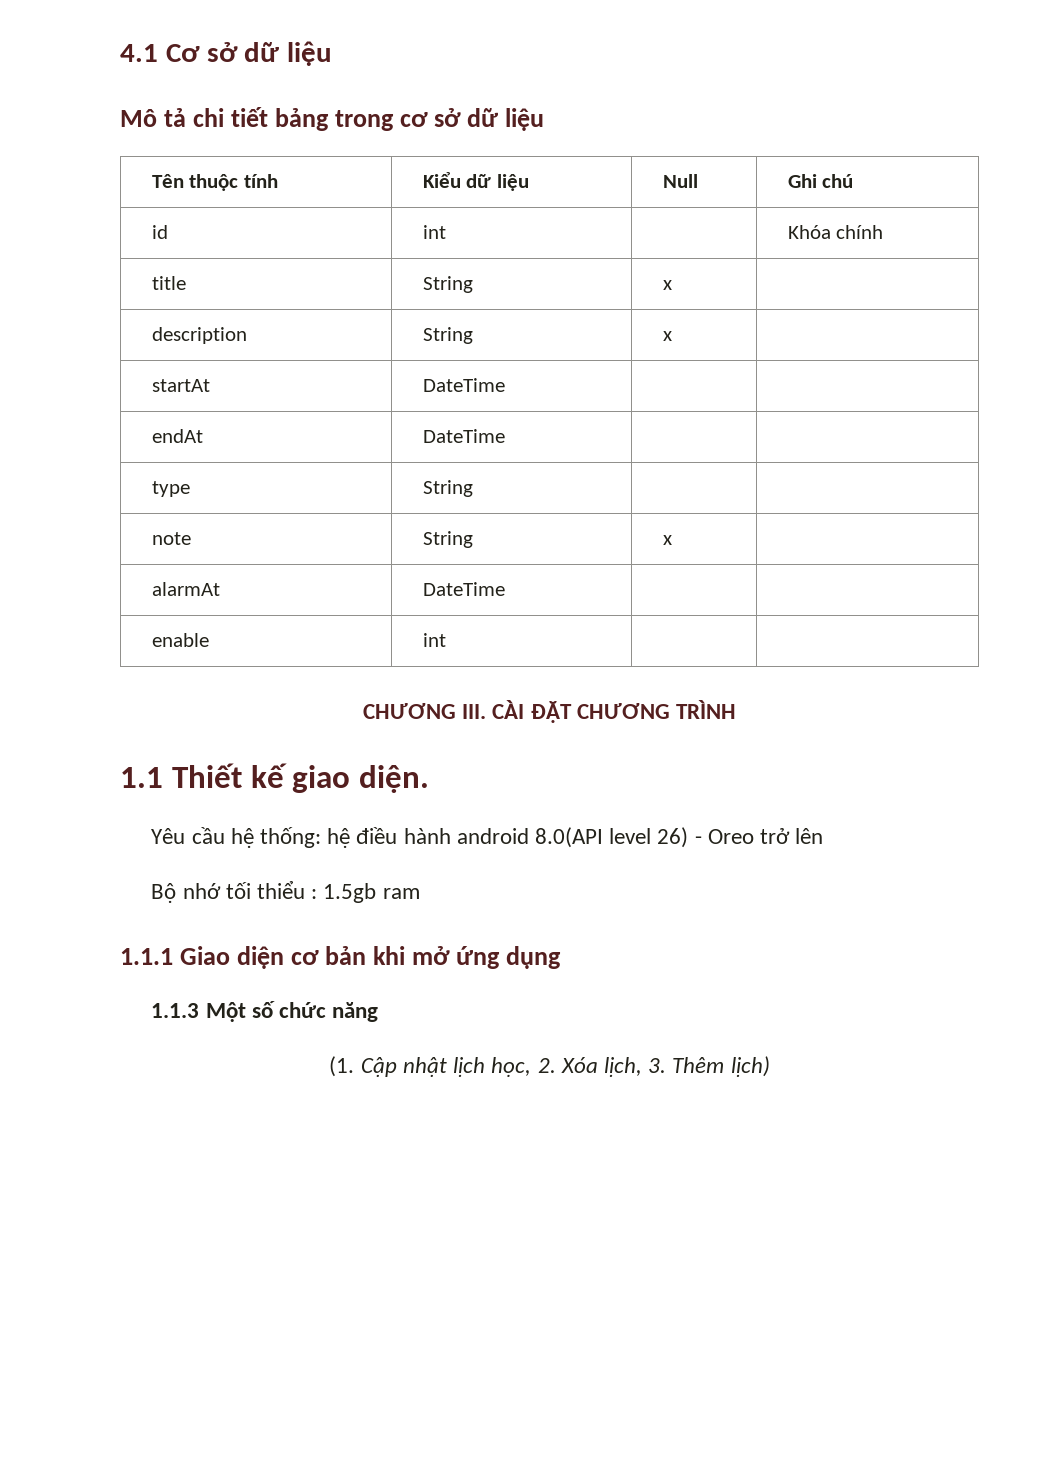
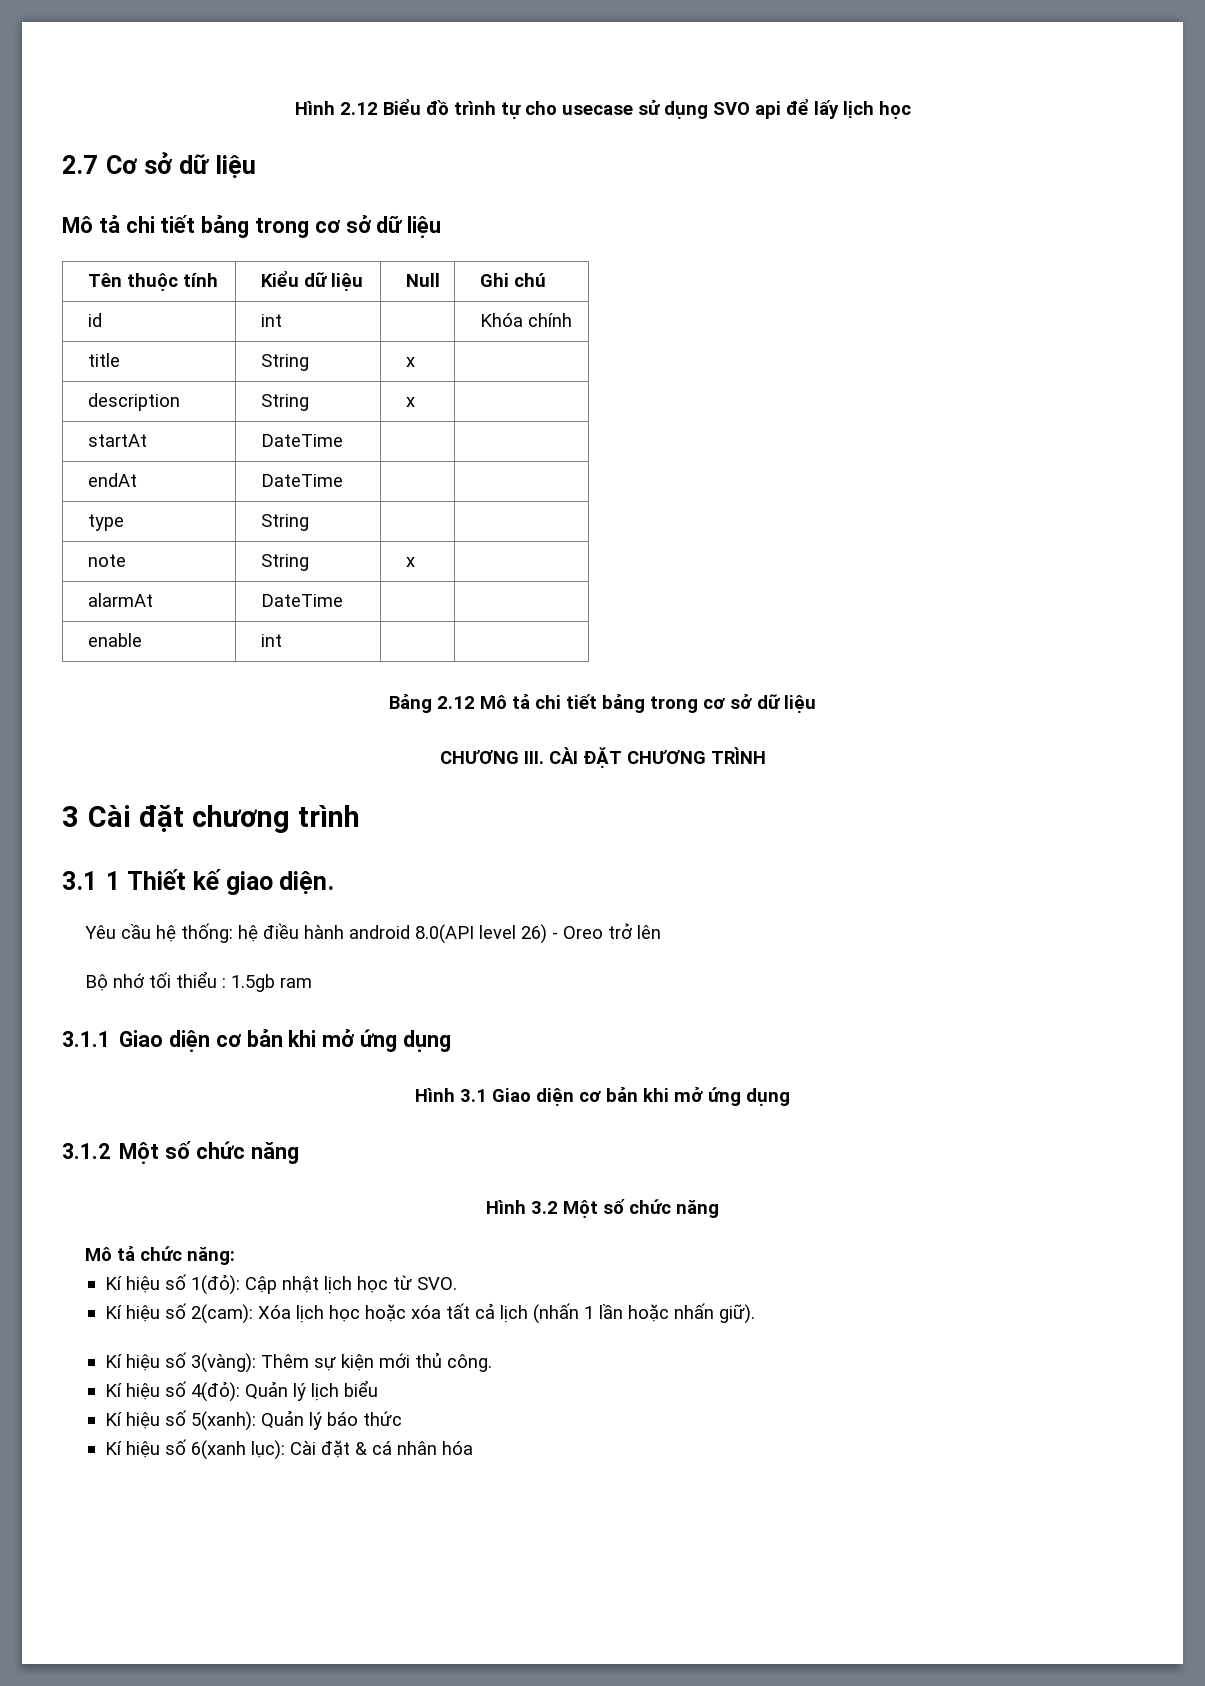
- 4.1 Cơ sở dữ liệu
+ Hình 2.12 Biểu đồ trình tự cho usecase sử dụng SVO api để lấy lịch học
+ 2.7 Cơ sở dữ liệu
+ Bảng 2.12 Mô tả chi tiết bảng trong cơ sở dữ liệu
- 1.1 Thiết kế giao diện.
+ 3 Cài đặt chương trình
+ 3.1 1 Thiết kế giao diện.
- 1.1.1 Giao diện cơ bản khi mở ứng dụng
- 1.1.3 Một số chức năng
- (1. Cập nhật lịch học, 2. Xóa lịch, 3. Thêm lịch)
+ 3.1.1 Giao diện cơ bản khi mở ứng dụng
+ Hình 3.1 Giao diện cơ bản khi mở ứng dụng
+ 3.1.2 Một số chức năng
+ Hình 3.2 Một số chức năng
+ Mô tả chức năng:
+ Kí hiệu số 1(đỏ): Cập nhật lịch học từ SVO.
+ Kí hiệu số 2(cam): Xóa lịch học hoặc xóa tất cả lịch (nhấn 1 lần hoặc nhấn giữ).
+ Kí hiệu số 3(vàng): Thêm sự kiện mới thủ công.
+ Kí hiệu số 4(đỏ): Quản lý lịch biểu
+ Kí hiệu số 5(xanh): Quản lý báo thức
+ Kí hiệu số 6(xanh lục): Cài đặt & cá nhân hóa

